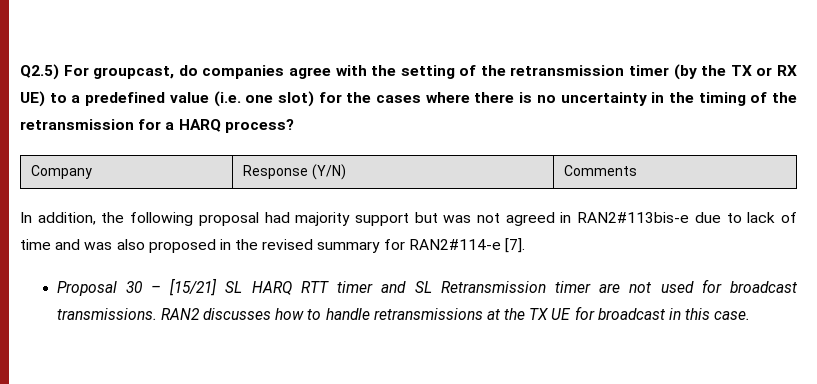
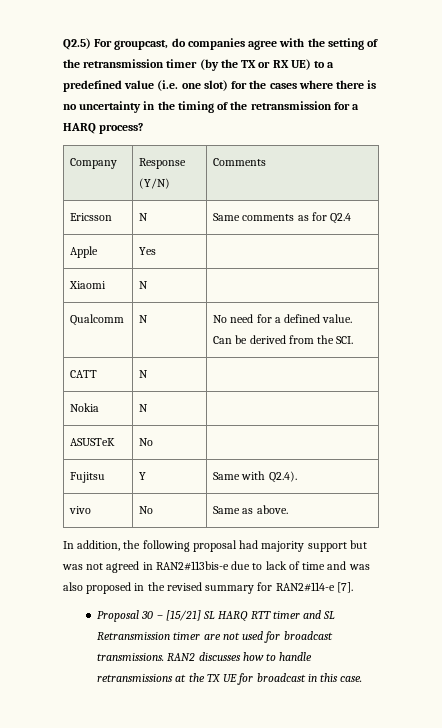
+ Ericsson | N | Same comments as for Q2.4
+ Apple | Yes |
+ Xiaomi | N |
+ Qualcomm | N | No need for a defined value. Can be derived from the SCI.
+ CATT | N |
+ Nokia | N |
+ ASUSTeK | No |
+ Fujitsu | Y | Same with Q2.4).
+ vivo | No | Same as above.

